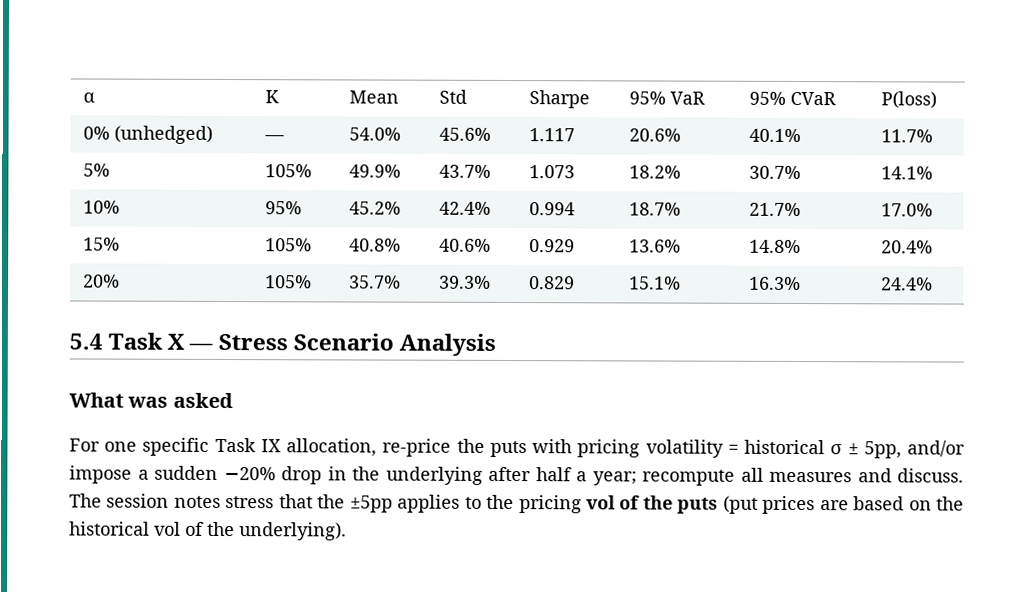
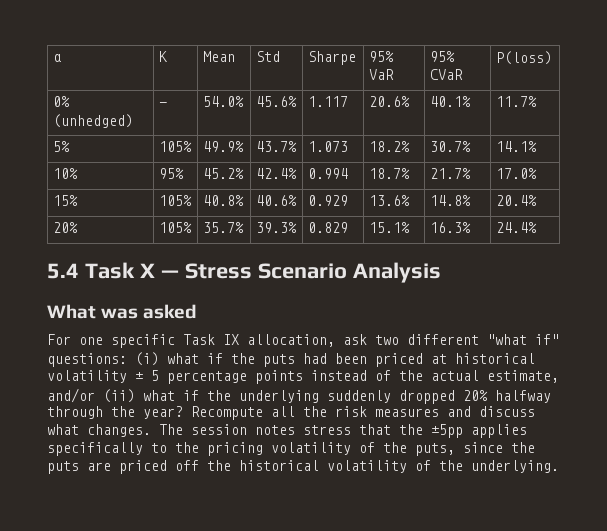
- For one specific Task IX allocation, re-price the puts with pricing volatility = historical σ ± 5pp, and/or impose a sudden −20% drop in the underlying after half a year; recompute all measures and discuss.
+ For one specific Task IX allocation, ask two different "what if" questions: (i) what if the puts had been priced at historical volatility ± 5 percentage points instead of the actual estimate, and/or (ii) what if the underlying suddenly dropped 20% halfway through the year? Recompute all the risk measures and discuss what changes.
- The session notes stress that the ±5pp applies to the pricing vol of the puts (put prices are based on the historical vol of the underlying).
+ The session notes stress that the ±5pp applies specifically to the pricing volatility of the puts, since the puts are priced off the historical volatility of the underlying.

